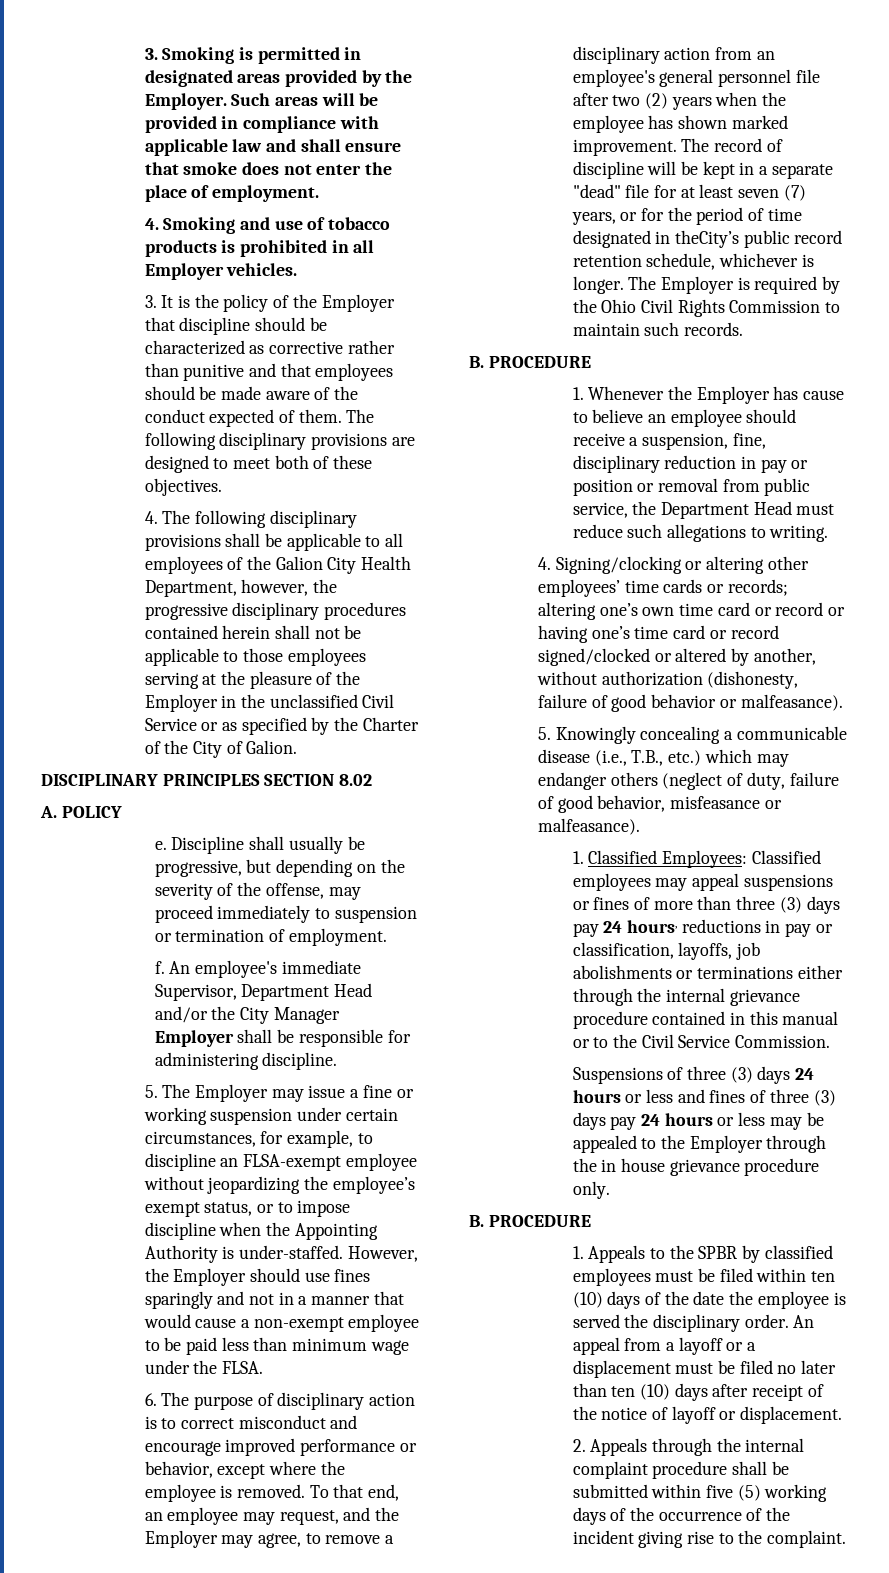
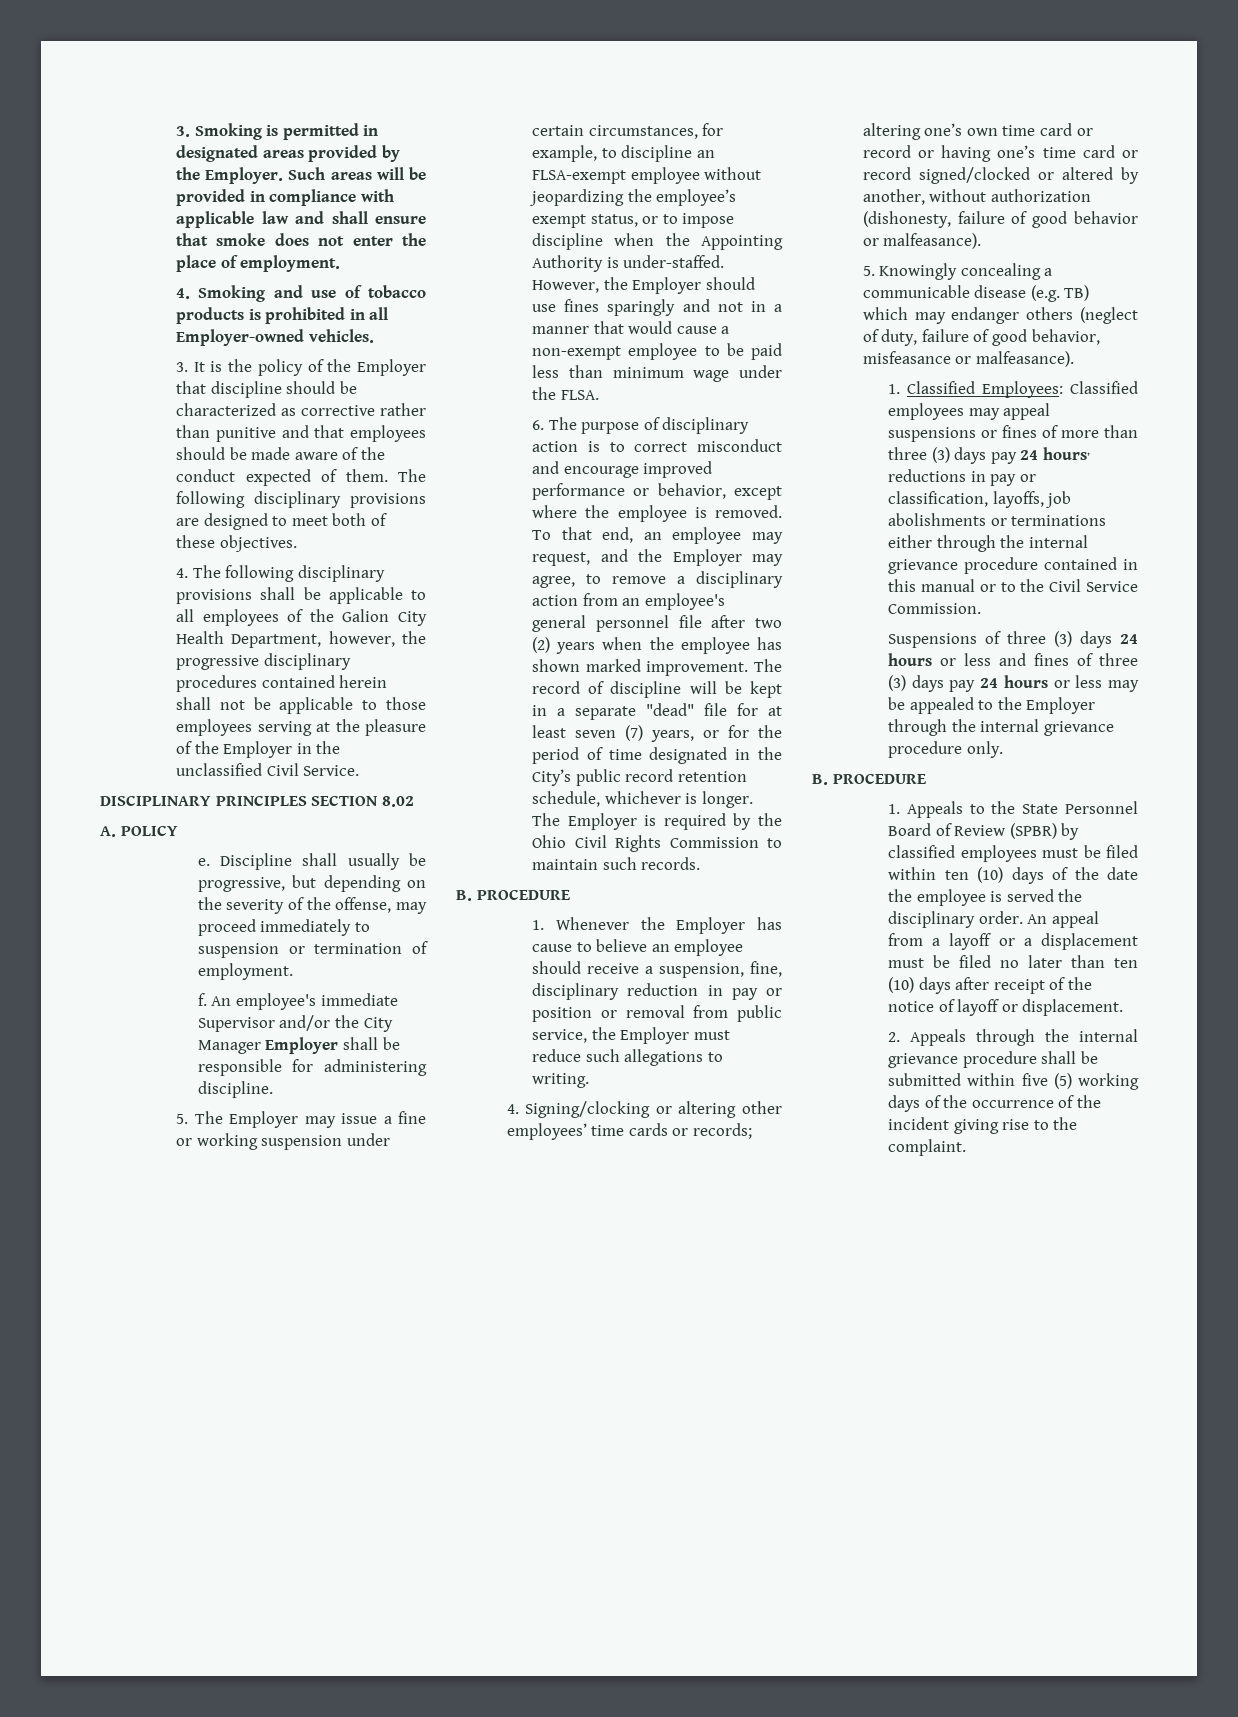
- 4. Smoking and use of tobacco products is prohibited in all Employer vehicles.
+ 4. Smoking and use of tobacco products is prohibited in all Employer-owned vehicles.
- 4. The following disciplinary provisions shall be applicable to all employees of the Galion City Health Department, however, the progressive disciplinary procedures contained herein shall not be applicable to those employees serving at the pleasure of the Employer in the unclassified Civil Service or as specified by the Charter of the City of Galion.
+ 4. The following disciplinary provisions shall be applicable to all employees of the Galion City Health Department, however, the progressive disciplinary procedures contained herein shall not be applicable to those employees serving at the pleasure of the Employer in the unclassified Civil Service.
- An employee's immediate Supervisor, Department Head and/or the City Manager Employer shall be responsible for administering discipline.
+ An employee's immediate Supervisor and/or the City Manager Employer shall be responsible for administering discipline.
- The record of discipline will be kept in a separate "dead" file for at least seven (7) years, or for the period of time designated in theCity’s public record retention schedule, whichever is longer.
+ The record of discipline will be kept in a separate "dead" file for at least seven (7) years, or for the period of time designated in the City’s public record retention schedule, whichever is longer.
- 1. Whenever the Employer has cause to believe an employee should receive a suspension, fine, disciplinary reduction in pay or position or removal from public service, the Department Head must reduce such allegations to writing.
+ 1. Whenever the Employer has cause to believe an employee should receive a suspension, fine, disciplinary reduction in pay or position or removal from public service, the Employer must reduce such allegations to writing.
- 5. Knowingly concealing a communicable disease (i.e., T.B., etc.) which may endanger others (neglect of duty, failure of good behavior, misfeasance or malfeasance).
+ 5. Knowingly concealing a communicable disease (e.g. TB) which may endanger others (neglect of duty, failure of good behavior, misfeasance or malfeasance).
- Suspensions of three (3) days 24 hours or less and fines of three (3) days pay 24 hours or less may be appealed to the Employer through the in house grievance procedure only.
+ Suspensions of three (3) days 24 hours or less and fines of three (3) days pay 24 hours or less may be appealed to the Employer through the internal grievance procedure only.
- 1. Appeals to the SPBR by classified employees must be filed within ten (10) days of the date the employee is served the disciplinary order.
+ 1. Appeals to the State Personnel Board of Review (SPBR) by classified employees must be filed within ten (10) days of the date the employee is served the disciplinary order.
- 2. Appeals through the internal complaint procedure shall be submitted within five (5) working days of the occurrence of the incident giving rise to the complaint.
+ 2. Appeals through the internal grievance procedure shall be submitted within five (5) working days of the occurrence of the incident giving rise to the complaint.

